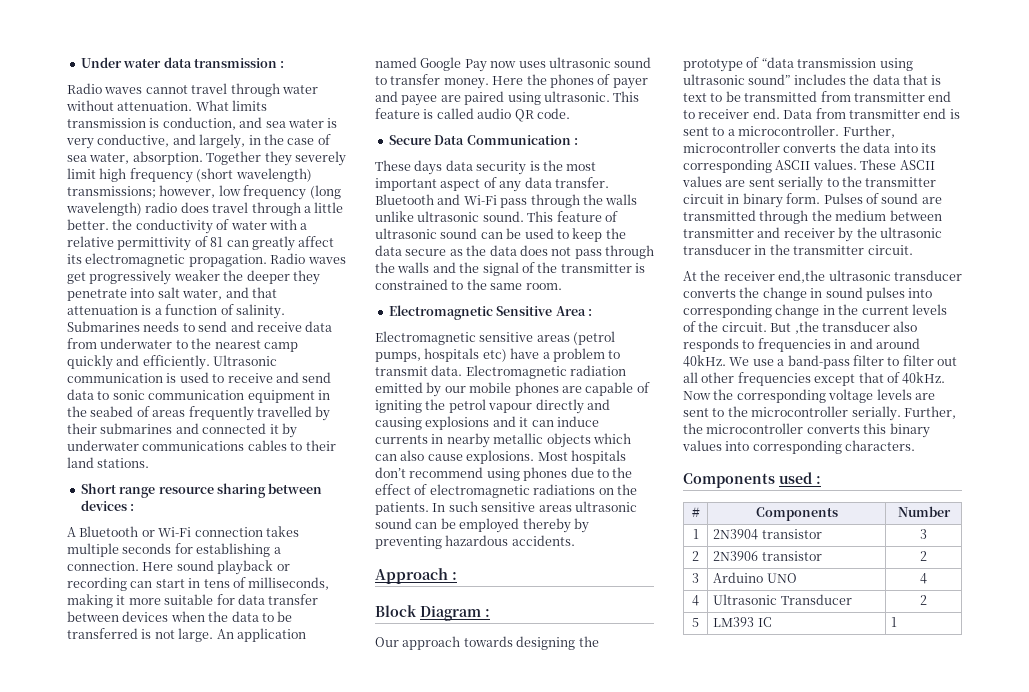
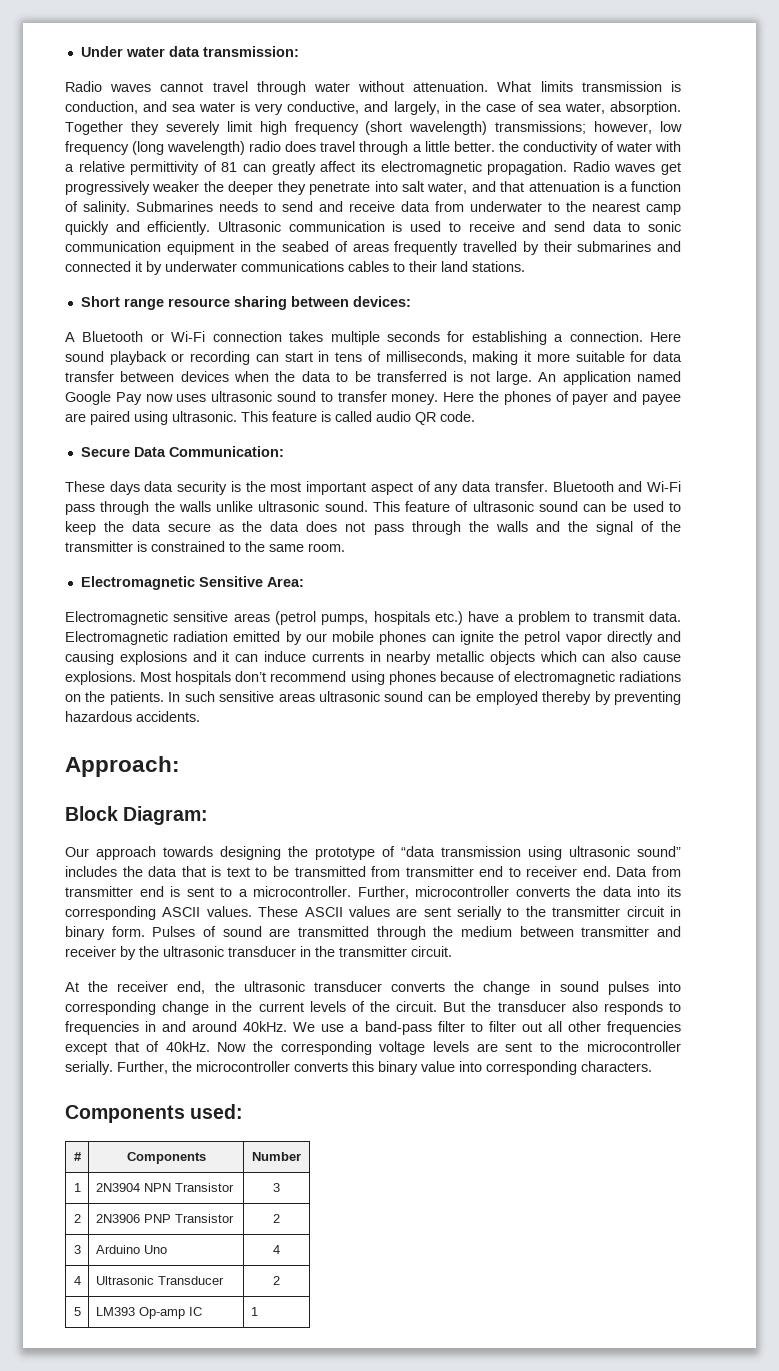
- Under water data transmission :
+ Under water data transmission:
- Short range resource sharing between devices :
+ Short range resource sharing between devices:
- Secure Data Communication :
+ Secure Data Communication:
- Electromagnetic Sensitive Area :
+ Electromagnetic Sensitive Area:
- Electromagnetic sensitive areas (petrol pumps, hospitals etc) have a problem to transmit data.
+ Electromagnetic sensitive areas (petrol pumps, hospitals etc.) have a problem to transmit data.
- Electromagnetic radiation emitted by our mobile phones are capable of igniting the petrol vapour directly and causing explosions and it can induce currents in nearby metallic objects which can also cause explosions.
+ Electromagnetic radiation emitted by our mobile phones can ignite the petrol vapor directly and causing explosions and it can induce currents in nearby metallic objects which can also cause explosions.
- Most hospitals don’t recommend using phones due to the effect of electromagnetic radiations on the patients.
+ Most hospitals don’t recommend using phones because of electromagnetic radiations on the patients.
- Approach :
+ Approach:
- Block Diagram :
+ Block Diagram:
- At the receiver end,the ultrasonic transducer converts the change in sound pulses into corresponding change in the current levels of the circuit.
+ At the receiver end, the ultrasonic transducer converts the change in sound pulses into corresponding change in the current levels of the circuit.
- But ,the transducer also responds to frequencies in and around 40kHz.
+ But the transducer also responds to frequencies in and around 40kHz.
- Further, the microcontroller converts this binary values into corresponding characters.
+ Further, the microcontroller converts this binary value into corresponding characters.
- Components used :
+ Components used:
- 1 | 2N3904 transistor | 3
+ 1 | 2N3904 NPN Transistor | 3
- 2 | 2N3906 transistor | 2
+ 2 | 2N3906 PNP Transistor | 2
- 3 | Arduino UNO | 4
+ 3 | Arduino Uno | 4
- 5 | LM393 IC | 1
+ 5 | LM393 Op-amp IC | 1

